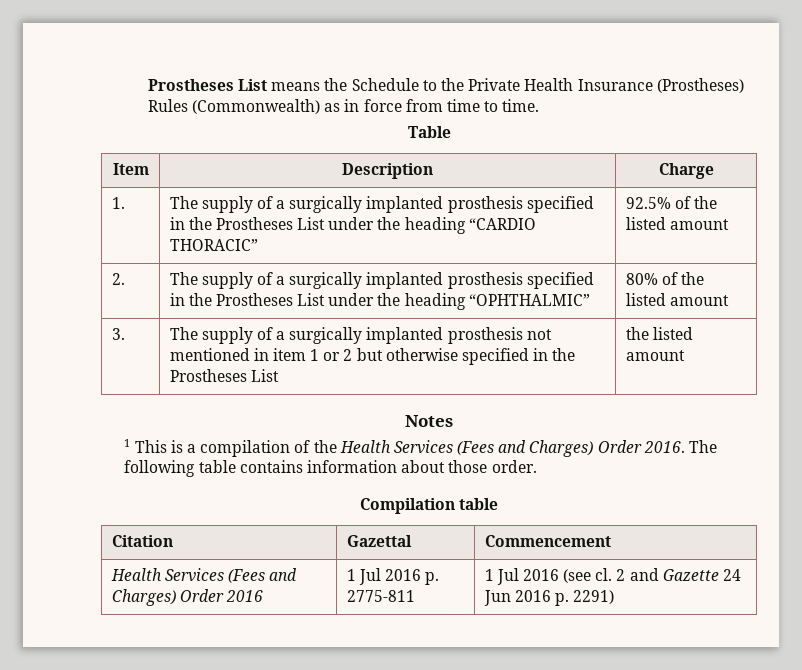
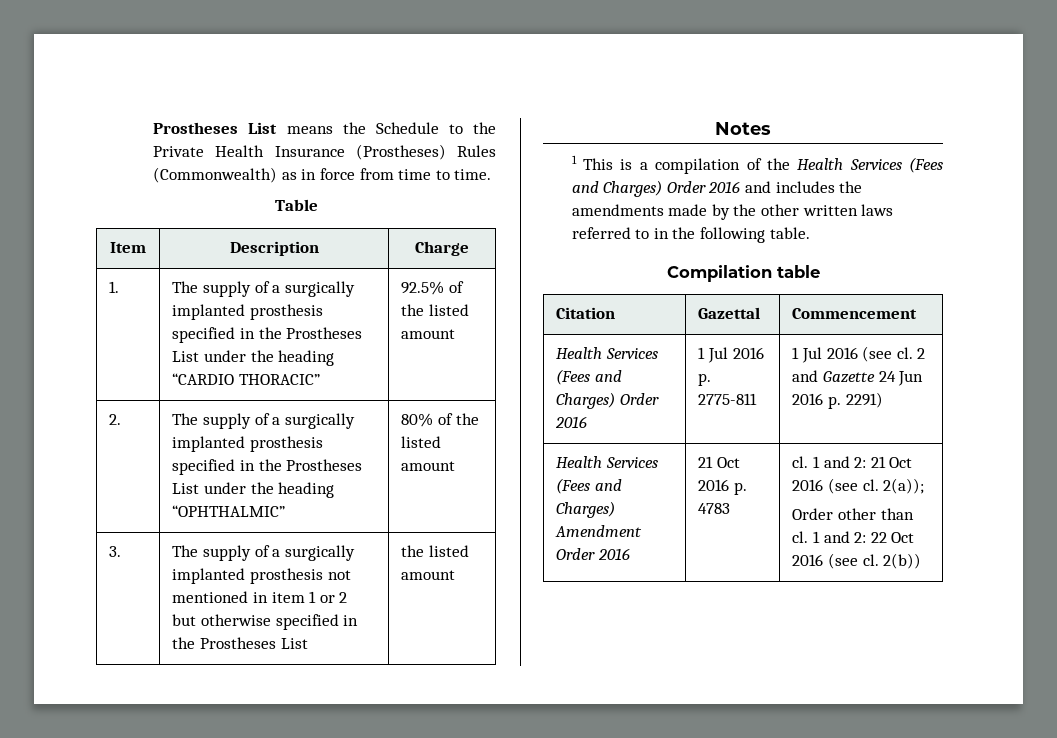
- 1 This is a compilation of the Health Services (Fees and Charges) Order 2016. The following table contains information about those order.
+ 1 This is a compilation of the Health Services (Fees and Charges) Order 2016 and includes the amendments made by the other written laws referred to in the following table.
+ Health Services (Fees and Charges) Amendment Order 2016 | 21 Oct 2016 p. 4783 | cl. 1 and 2: 21 Oct 2016 (see cl. 2(a));
+ Order other than cl. 1 and 2: 22 Oct 2016 (see cl. 2(b))

